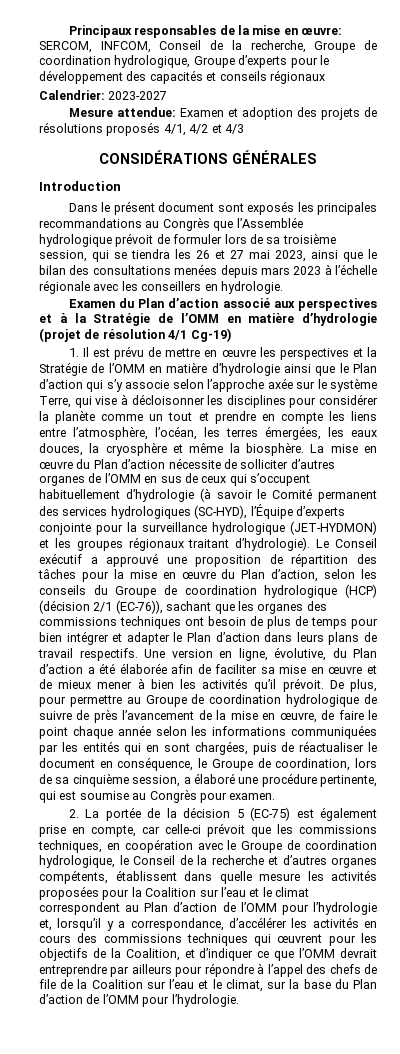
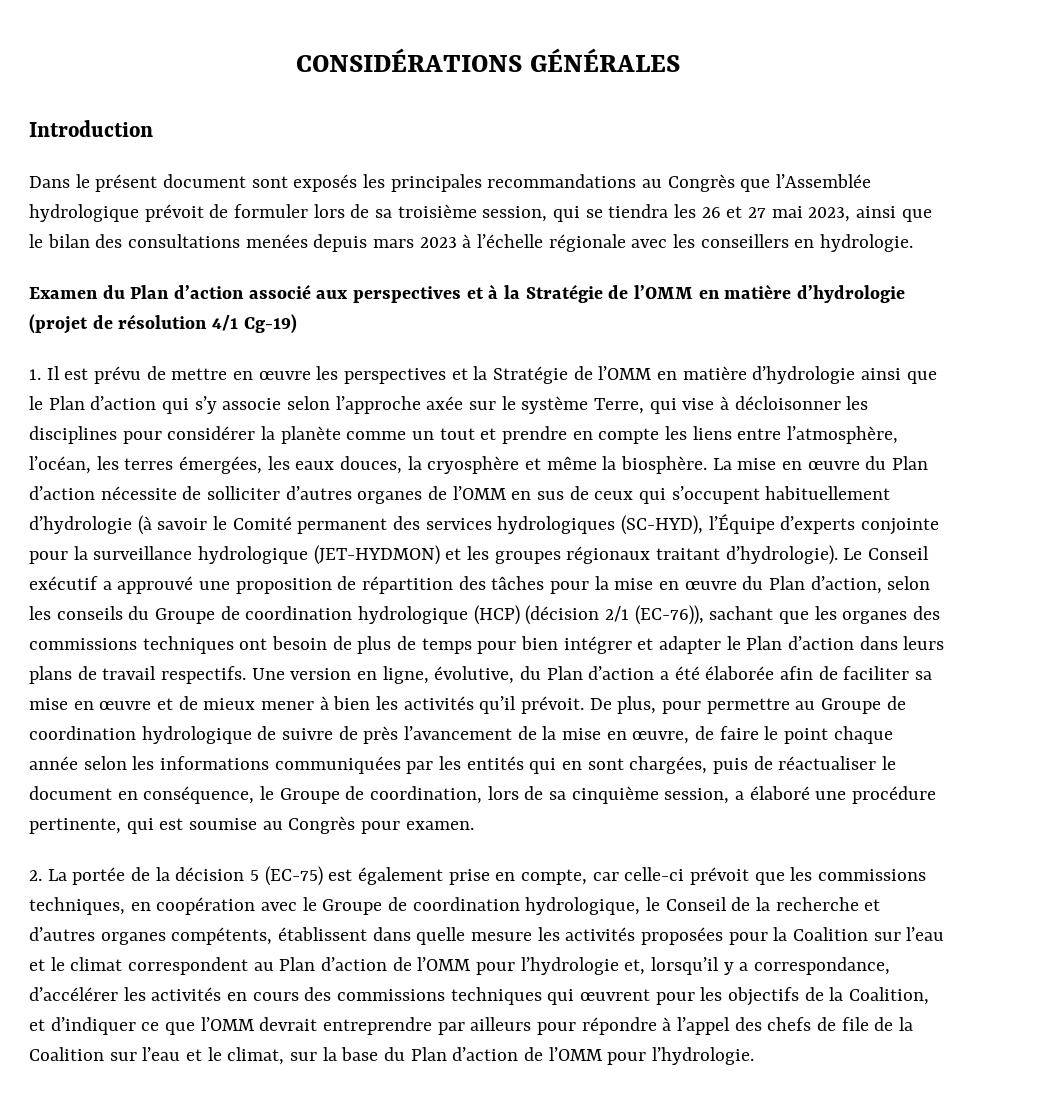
- Principaux responsables de la mise en œuvre: SERCOM, INFCOM, Conseil de la recherche, Groupe de coordination hydrologique, Groupe d’experts pour le développement des capacités et conseils régionaux
- Calendrier: 2023-2027
- Mesure attendue: Examen et adoption des projets de résolutions proposés 4/1, 4/2 et 4/3

